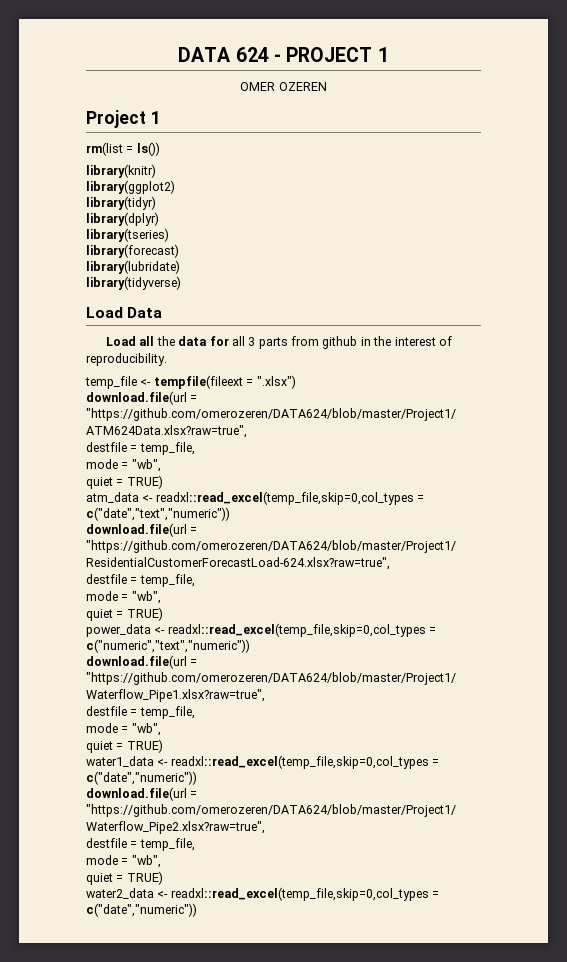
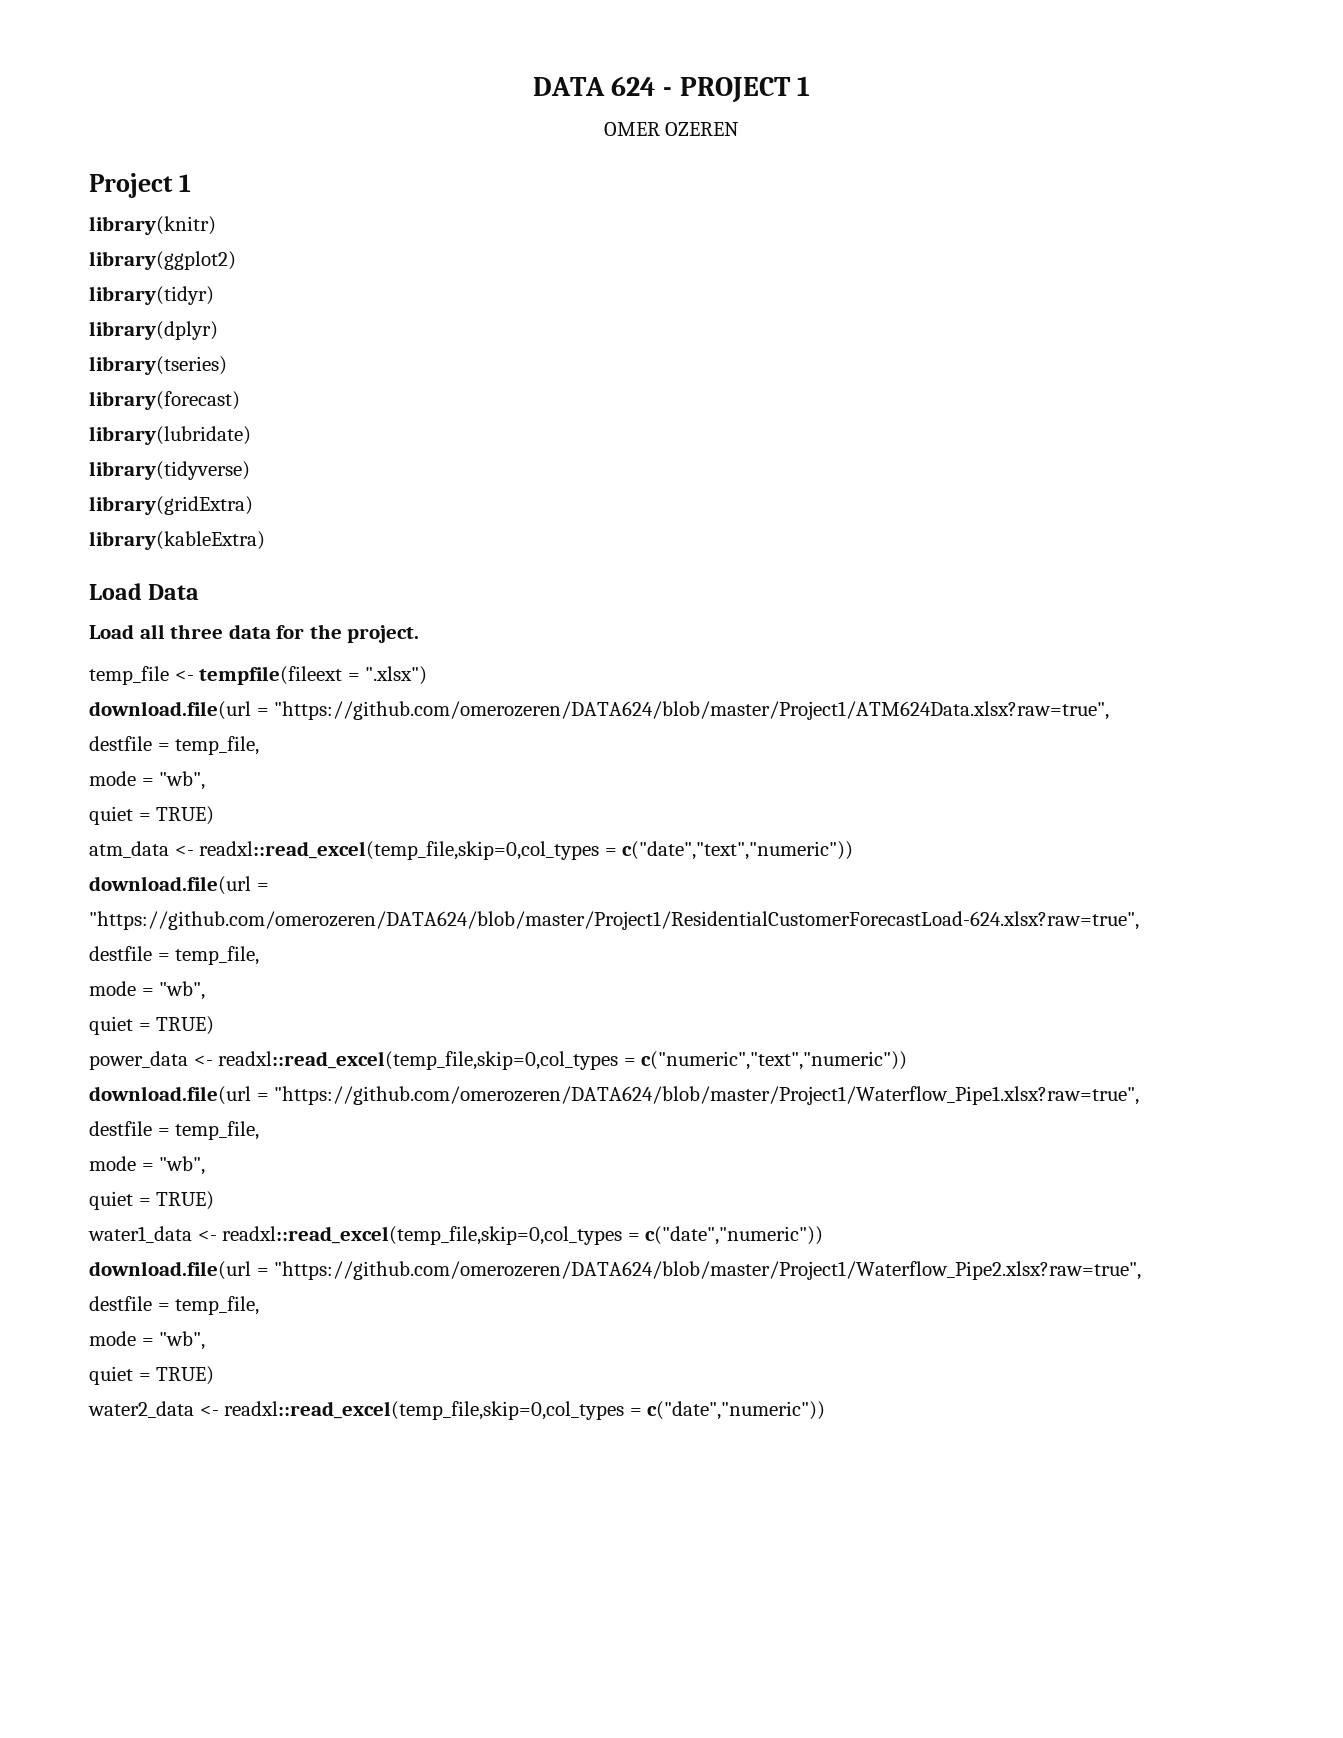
- rm(list = ls())
+ library(gridExtra)
+ library(kableExtra)
- Load all the data for all 3 parts from github in the interest of reproducibility.
+ Load all three data for the project.

